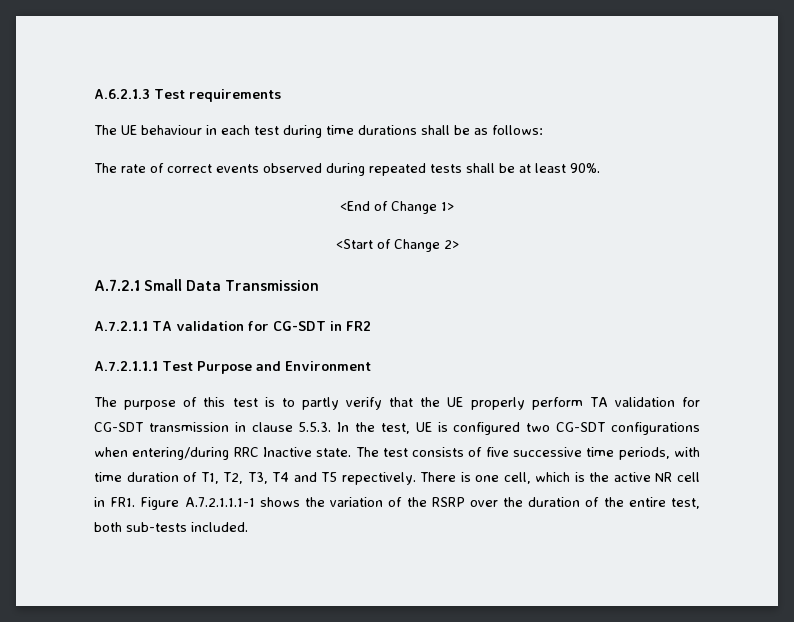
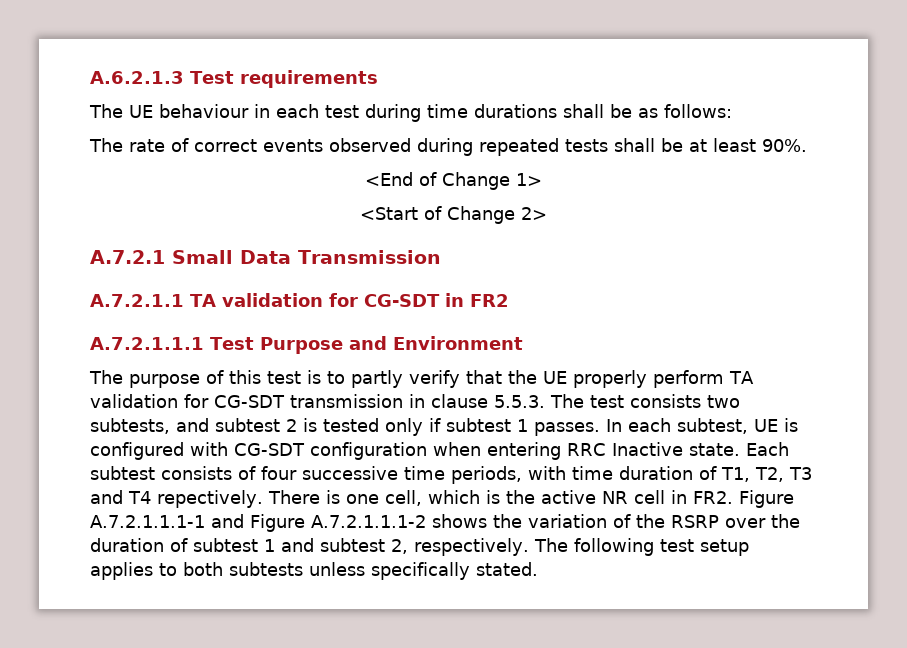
- The purpose of this test is to partly verify that the UE properly perform TA validation for CG-SDT transmission in clause 5.5.3. In the test, UE is configured two CG-SDT configurations when entering/during RRC Inactive state.
+ The purpose of this test is to partly verify that the UE properly perform TA validation for CG-SDT transmission in clause 5.5.3. The test consists two subtests, and subtest 2 is tested only if subtest 1 passes. In each subtest, UE is configured with CG-SDT configuration when entering RRC Inactive state.
- The test consists of five successive time periods, with time duration of T1, T2, T3, T4 and T5 repectively.
+ Each subtest consists of four successive time periods, with time duration of T1, T2, T3 and T4 repectively.
- There is one cell, which is the active NR cell in FR1. Figure A.7.2.1.1.1-1 shows the variation of the RSRP over the duration of the entire test, both sub-tests included.
+ There is one cell, which is the active NR cell in FR2. Figure A.7.2.1.1.1-1 and Figure A.7.2.1.1.1-2 shows the variation of the RSRP over the duration of subtest 1 and subtest 2, respectively. The following test setup applies to both subtests unless specifically stated.

